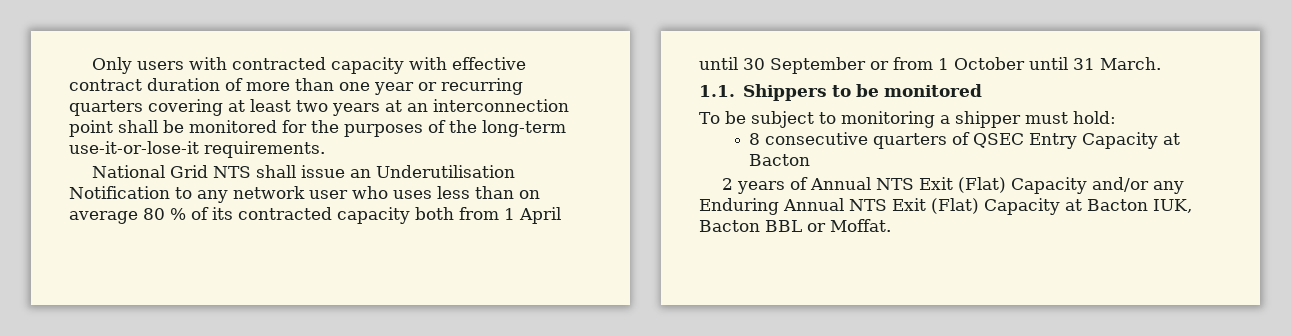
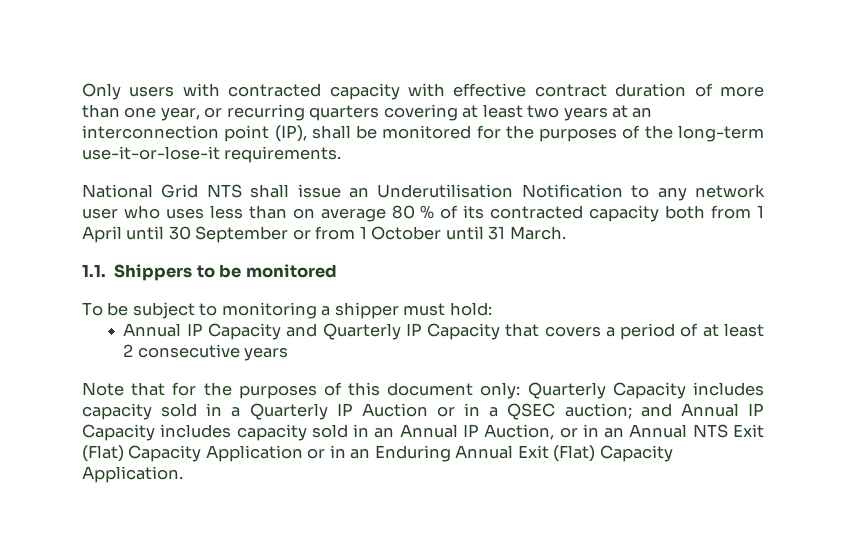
- Only users with contracted capacity with effective contract duration of more than one year or recurring quarters covering at least two years at an interconnection point shall be monitored for the purposes of the long-term use-it-or-lose-it requirements.
+ Only users with contracted capacity with effective contract duration of more than one year, or recurring quarters covering at least two years at an interconnection point (IP), shall be monitored for the purposes of the long-term use-it-or-lose-it requirements.
- 8 consecutive quarters of QSEC Entry Capacity at Bacton
- 2 years of Annual NTS Exit (Flat) Capacity and/or any Enduring Annual NTS Exit (Flat) Capacity at Bacton IUK, Bacton BBL or Moffat.
+ Annual IP Capacity and Quarterly IP Capacity that covers a period of at least 2 consecutive years
+ Note that for the purposes of this document only: Quarterly Capacity includes capacity sold in a Quarterly IP Auction or in a QSEC auction; and Annual IP Capacity includes capacity sold in an Annual IP Auction, or in an Annual NTS Exit (Flat) Capacity Application or in an Enduring Annual Exit (Flat) Capacity Application.

